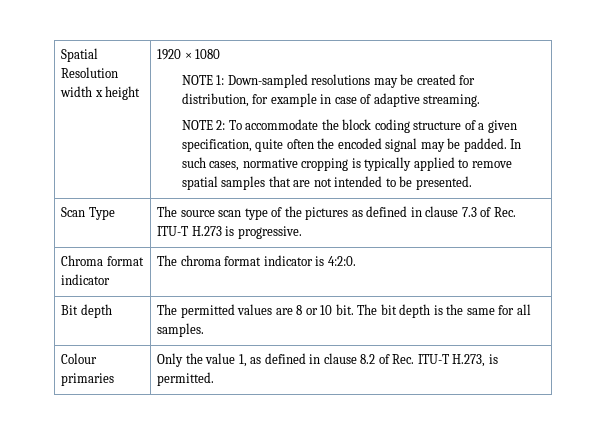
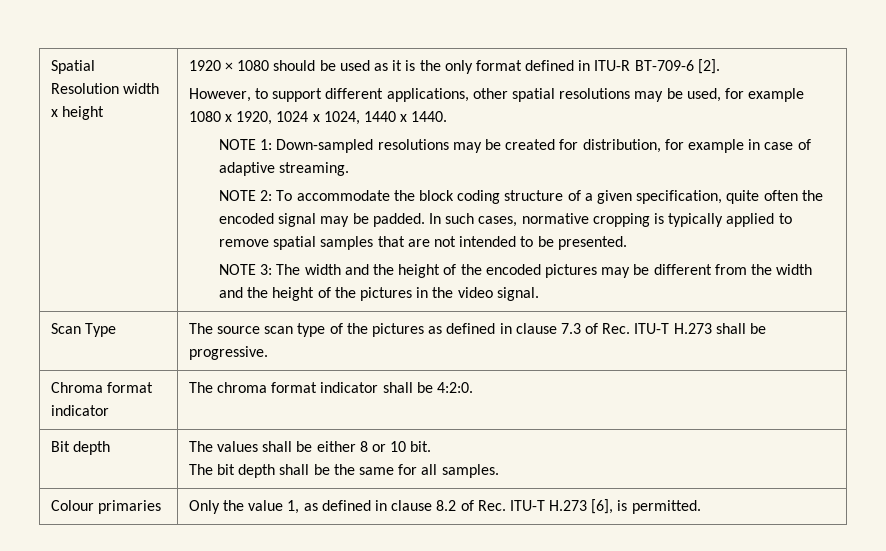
- 1920 × 1080
+ 1920 × 1080 should be used as it is the only format defined in ITU-R BT-709-6 [2].
+ However, to support different applications, other spatial resolutions may be used, for example 1080 x 1920, 1024 x 1024, 1440 x 1440.
+ NOTE 3: The width and the height of the encoded pictures may be different from the width and the height of the pictures in the video signal.
- Scan Type | The source scan type of the pictures as defined in clause 7.3 of Rec. ITU-T H.273 is progressive.
+ Scan Type | The source scan type of the pictures as defined in clause 7.3 of Rec. ITU-T H.273 shall be progressive.
- Chroma format indicator | The chroma format indicator is 4:2:0.
+ Chroma format indicator | The chroma format indicator shall be 4:2:0.
- Bit depth | The permitted values are 8 or 10 bit. The bit depth is the same for all samples.
+ Bit depth | The values shall be either 8 or 10 bit.
+ The bit depth shall be the same for all samples.
- Colour primaries | Only the value 1, as defined in clause 8.2 of Rec. ITU-T H.273, is permitted.
+ Colour primaries | Only the value 1, as defined in clause 8.2 of Rec. ITU-T H.273 [6], is permitted.

